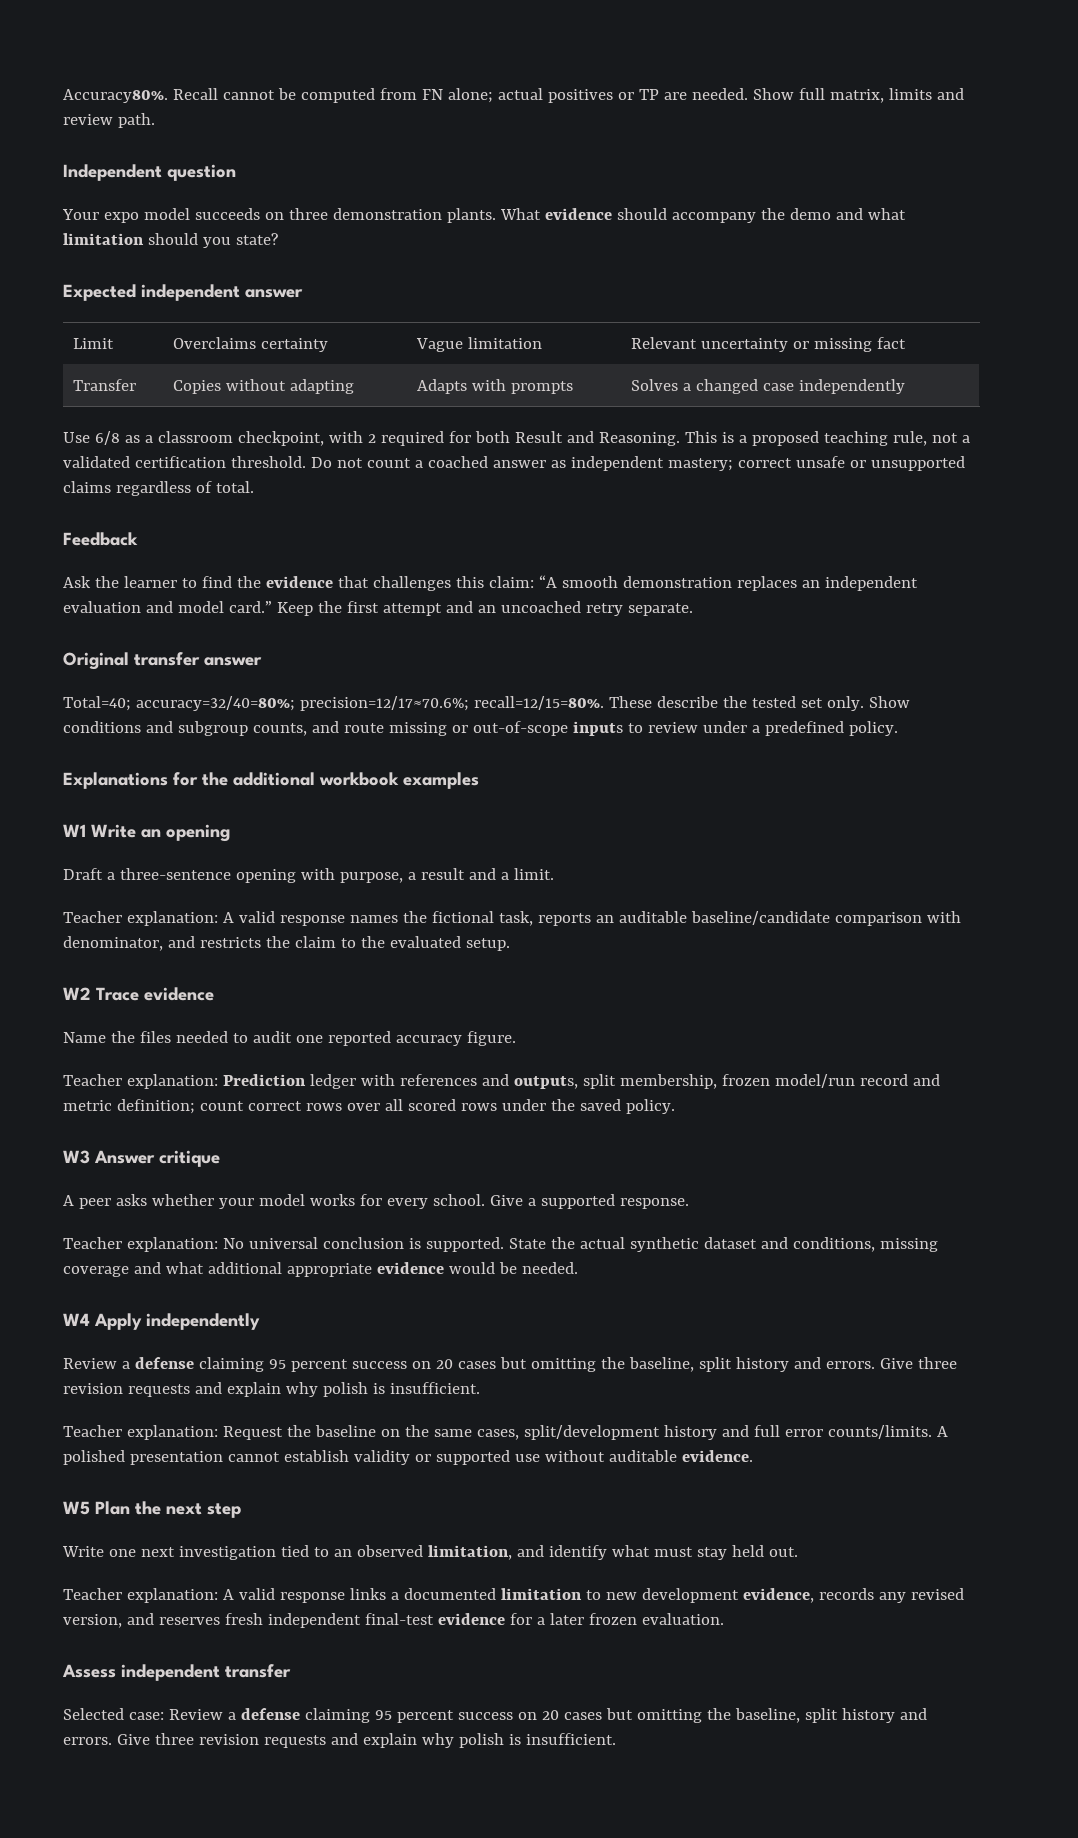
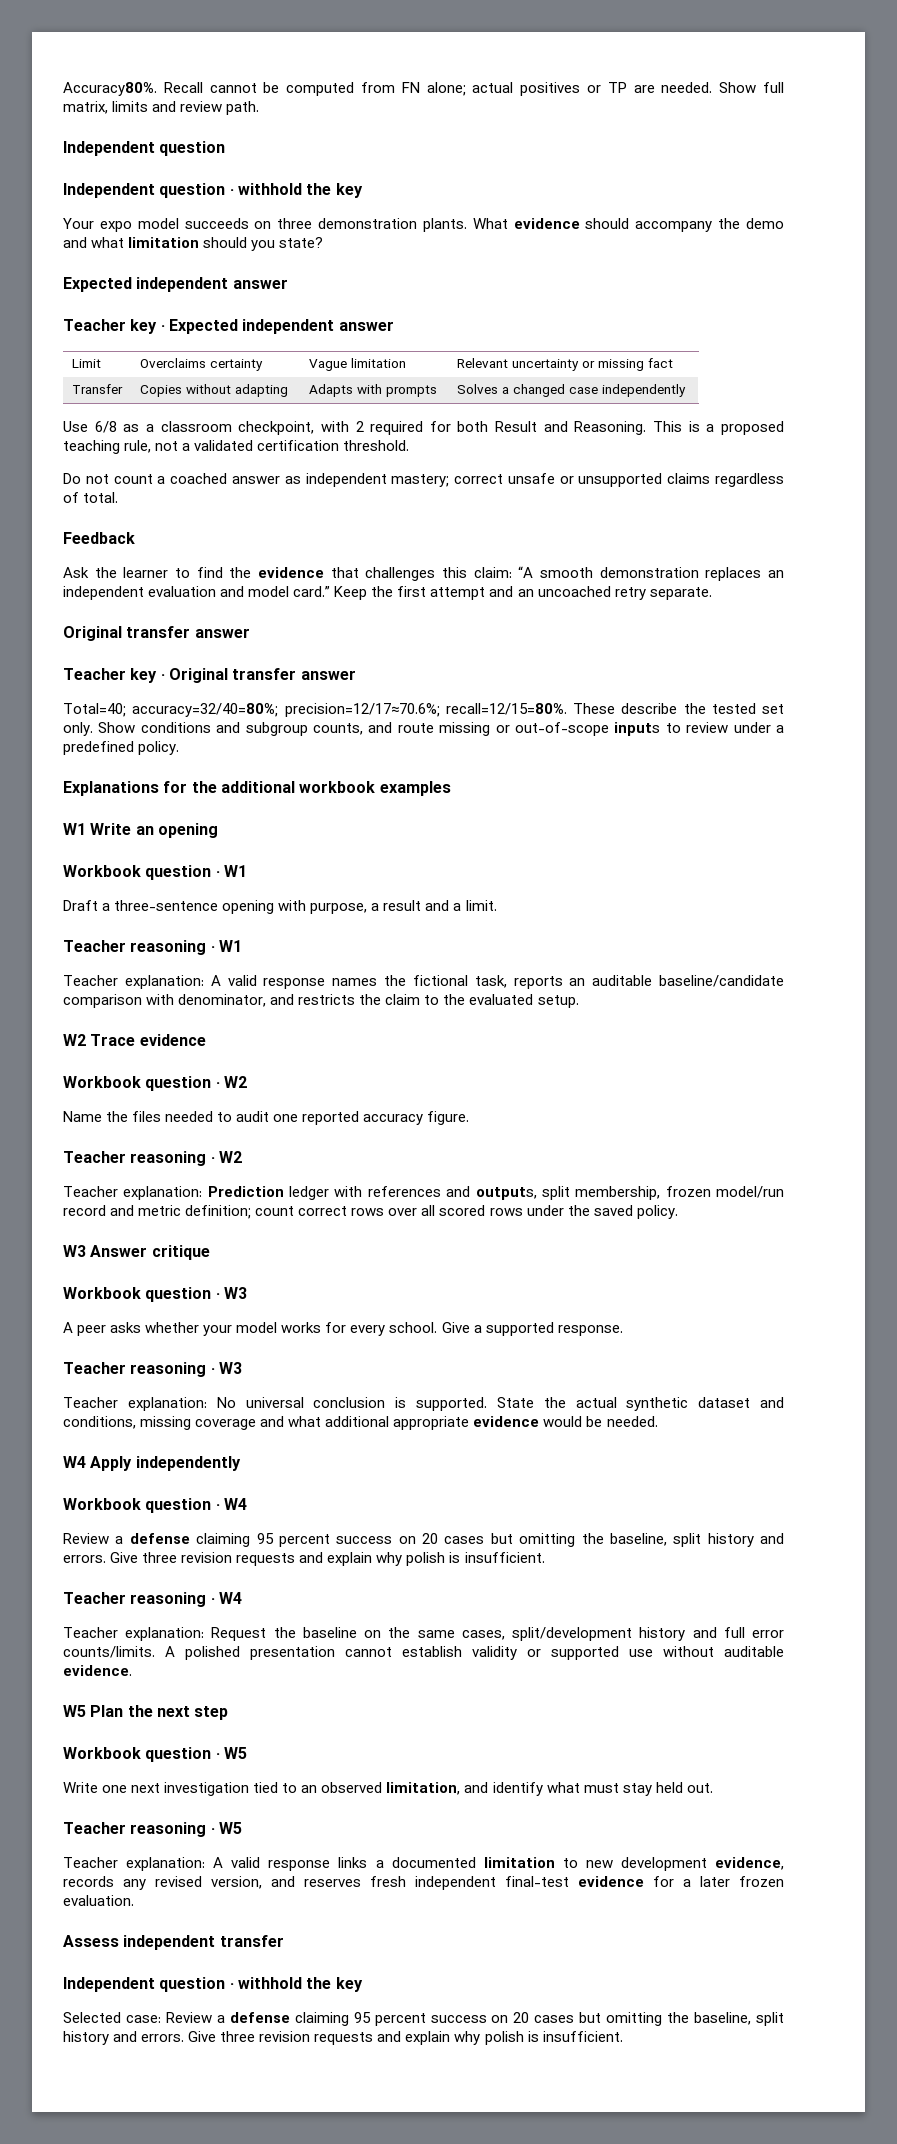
  Show full matrix, limits and review path.
  Independent question
+ Independent question · withhold the key
+ Teacher key · Expected independent answer
- This is a proposed teaching rule, not a validated certification threshold. Do not count a coached answer as independent mastery; correct unsafe or unsupported claims regardless of total.
+ This is a proposed teaching rule, not a validated certification threshold.
+ Do not count a coached answer as independent mastery; correct unsafe or unsupported claims regardless of total.
+ Teacher key · Original transfer answer
+ Workbook question · W1
+ Teacher reasoning · W1
+ Workbook question · W2
+ Teacher reasoning · W2
+ Workbook question · W3
+ Teacher reasoning · W3
+ Workbook question · W4
+ Teacher reasoning · W4
+ Workbook question · W5
+ Teacher reasoning · W5
  Assess independent transfer
+ Independent question · withhold the key

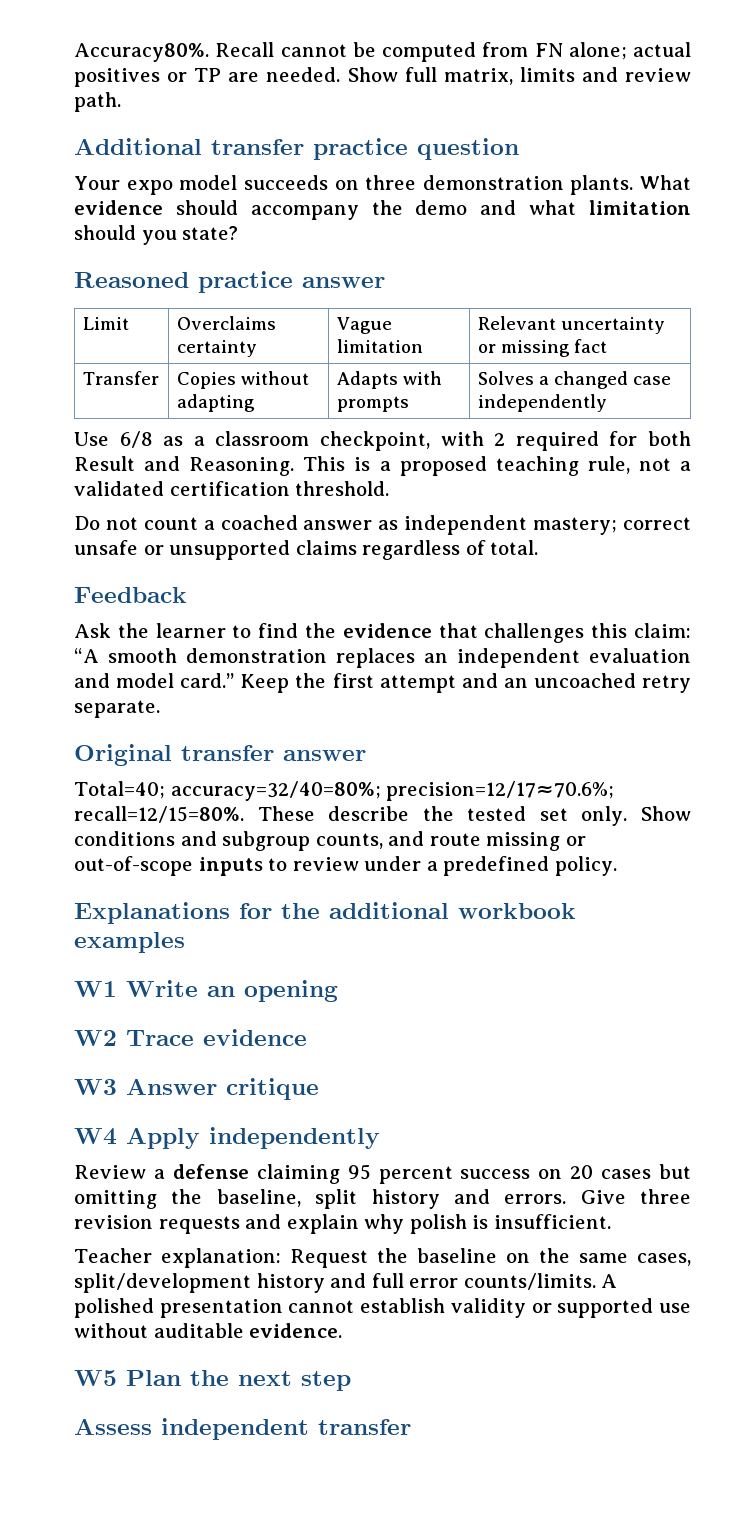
  Show full matrix, limits and review path.
- Independent question
- Independent question · withhold the key
+ Additional transfer practice question
  What evidence should accompany the demo and what limitation should you state?
- Expected independent answer
- Teacher key · Expected independent answer
+ Reasoned practice answer
- Teacher key · Original transfer answer
- Workbook question · W1
- Draft a three-sentence opening with purpose, a result and a limit.
- Teacher reasoning · W1
- Teacher explanation: A valid response names the fictional task, reports an auditable baseline/candidate comparison with denominator, and restricts the claim to the evaluated setup.
  W2 Trace evidence
- Workbook question · W2
- Name the files needed to audit one reported accuracy figure.
- Teacher reasoning · W2
- Teacher explanation: Prediction ledger with references and outputs, split membership, frozen model/run record and metric definition; count correct rows over all scored rows under the saved policy.
  W3 Answer critique
- Workbook question · W3
- A peer asks whether your model works for every school. Give a supported response.
- Teacher reasoning · W3
- Teacher explanation: No universal conclusion is supported. State the actual synthetic dataset and conditions, missing coverage and what additional appropriate evidence would be needed.
- Workbook question · W4
- Teacher reasoning · W4
- Workbook question · W5
- Write one next investigation tied to an observed limitation, and identify what must stay held out.
- Teacher reasoning · W5
- Teacher explanation: A valid response links a documented limitation to new development evidence, records any revised version, and reserves fresh independent final-test evidence for a later frozen evaluation.
  Assess independent transfer
- Independent question · withhold the key
- Selected case: Review a defense claiming 95 percent success on 20 cases but omitting the baseline, split history and errors. Give three revision requests and explain why polish is insufficient.

